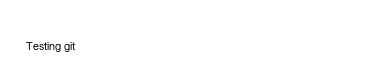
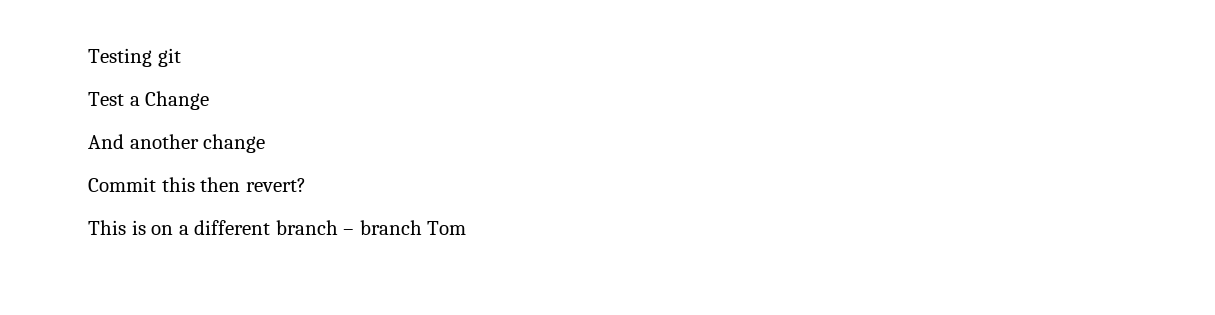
+ Test a Change
+ And another change
+ Commit this then revert?
+ This is on a different branch – branch Tom

